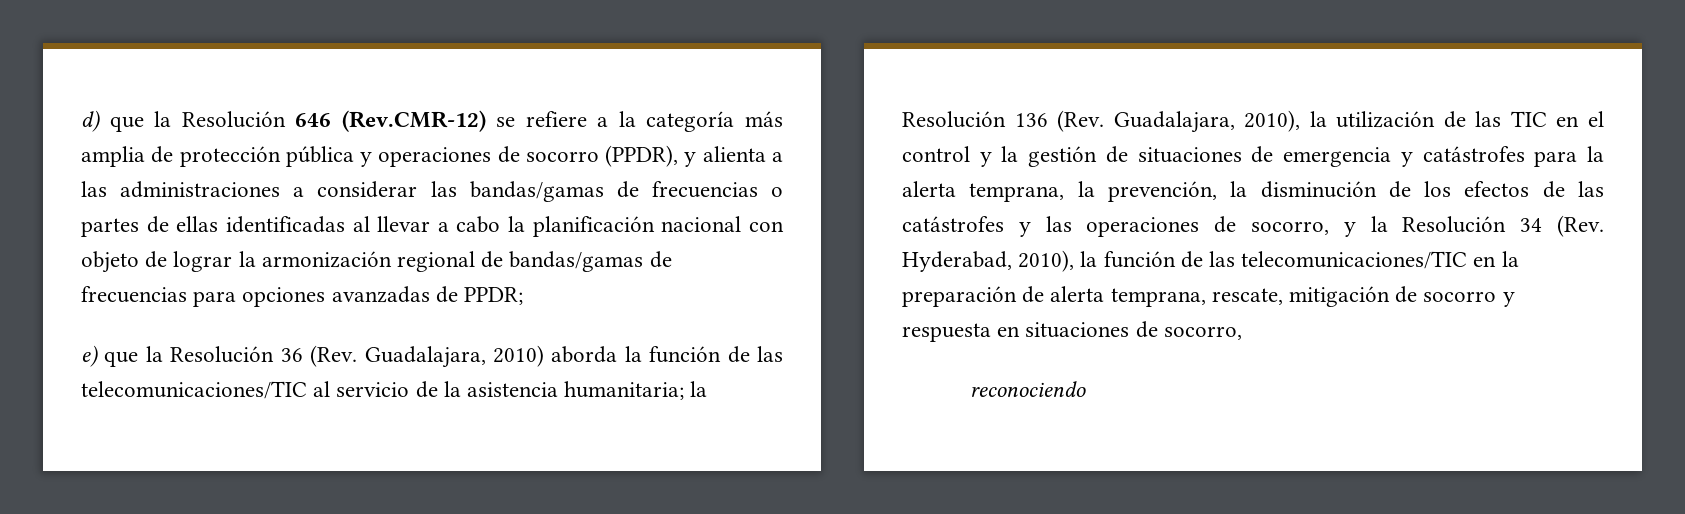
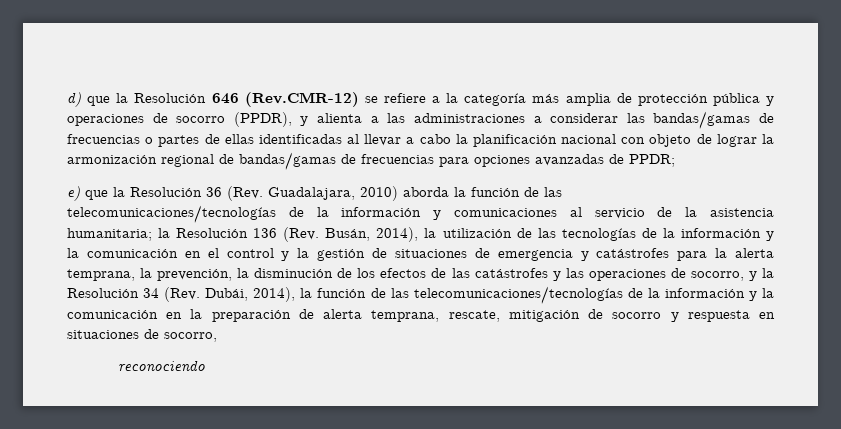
- e) que la Resolución 36 (Rev. Guadalajara, 2010) aborda la función de las telecomunicaciones/TIC al servicio de la asistencia humanitaria;
+ e) que la Resolución 36 (Rev. Guadalajara, 2010) aborda la función de las telecomunicaciones/tecnologías de la información y comunicaciones al servicio de la asistencia humanitaria;
- la Resolución 136 (Rev. Guadalajara, 2010), la utilización de las TIC en el control y la gestión de situaciones de emergencia y catástrofes para la alerta temprana, la prevención, la disminución de los efectos de las catástrofes y las operaciones de socorro, y la Resolución 34 (Rev. Hyderabad, 2010), la función de las telecomunicaciones/TIC en la preparación de alerta temprana, rescate, mitigación de socorro y respuesta en situaciones de socorro,
+ la Resolución 136 (Rev. Busán, 2014), la utilización de las tecnologías de la información y la comunicación en el control y la gestión de situaciones de emergencia y catástrofes para la alerta temprana, la prevención, la disminución de los efectos de las catástrofes y las operaciones de socorro, y la Resolución 34 (Rev. Dubái, 2014), la función de las telecomunicaciones/tecnologías de la información y la comunicación en la preparación de alerta temprana, rescate, mitigación de socorro y respuesta en situaciones de socorro,

